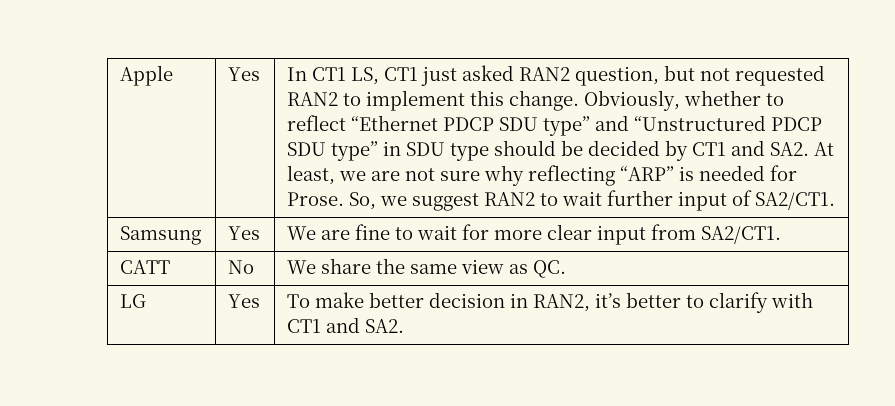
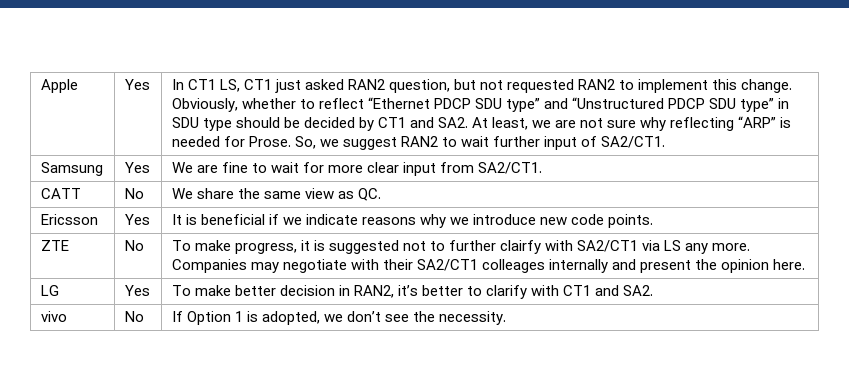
+ Ericsson | Yes | It is beneficial if we indicate reasons why we introduce new code points.
+ ZTE | No | To make progress, it is suggested not to further clairfy with SA2/CT1 via LS any more. Companies may negotiate with their SA2/CT1 colleages internally and present the opinion here.
+ vivo | No | If Option 1 is adopted, we don’t see the necessity.

